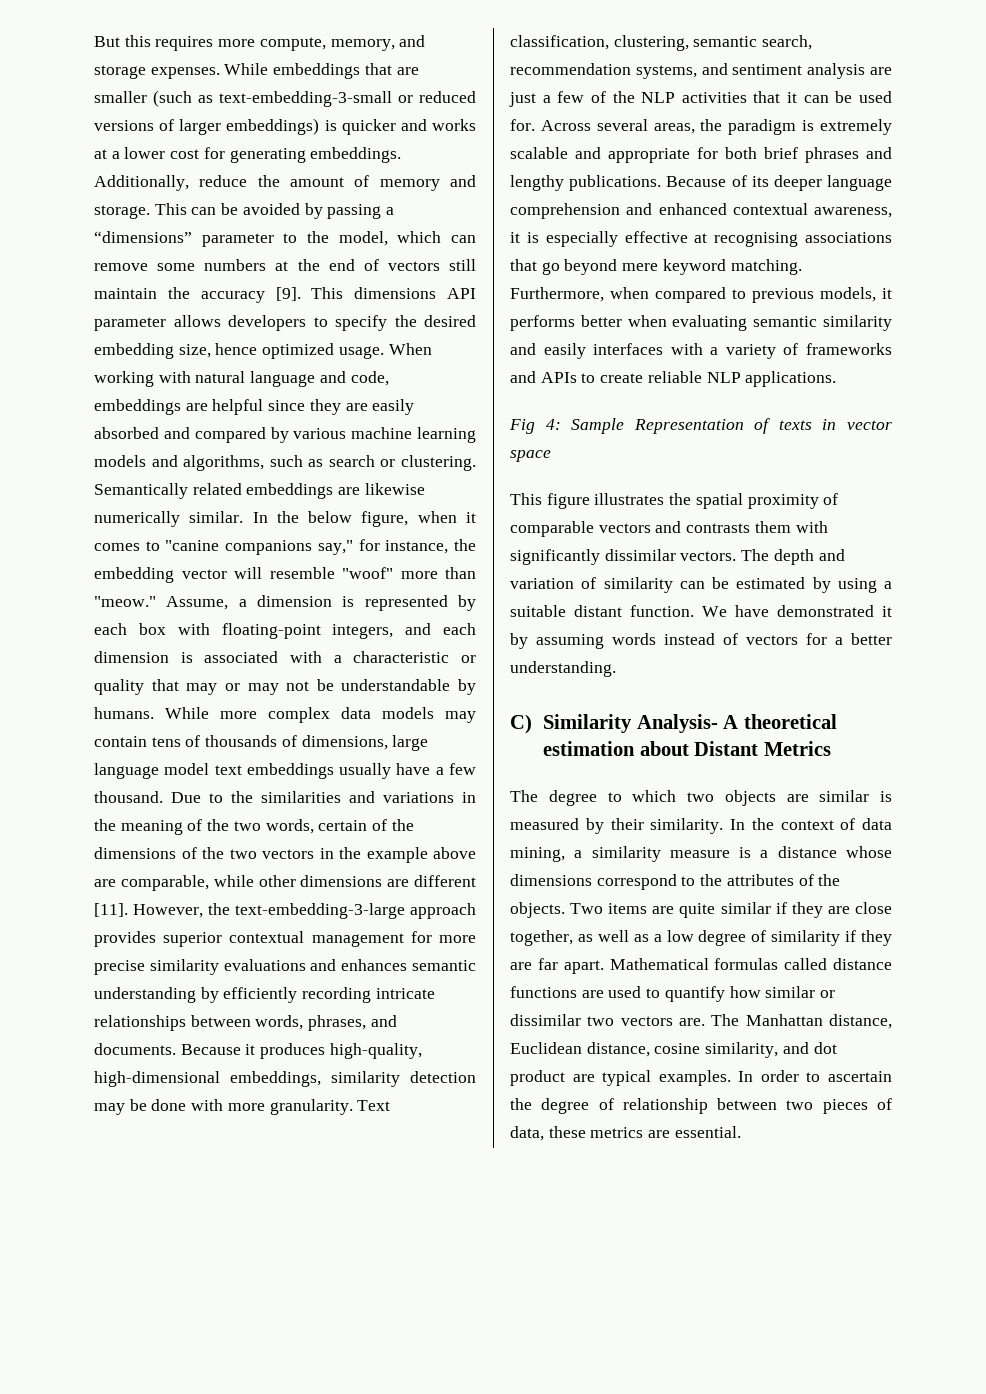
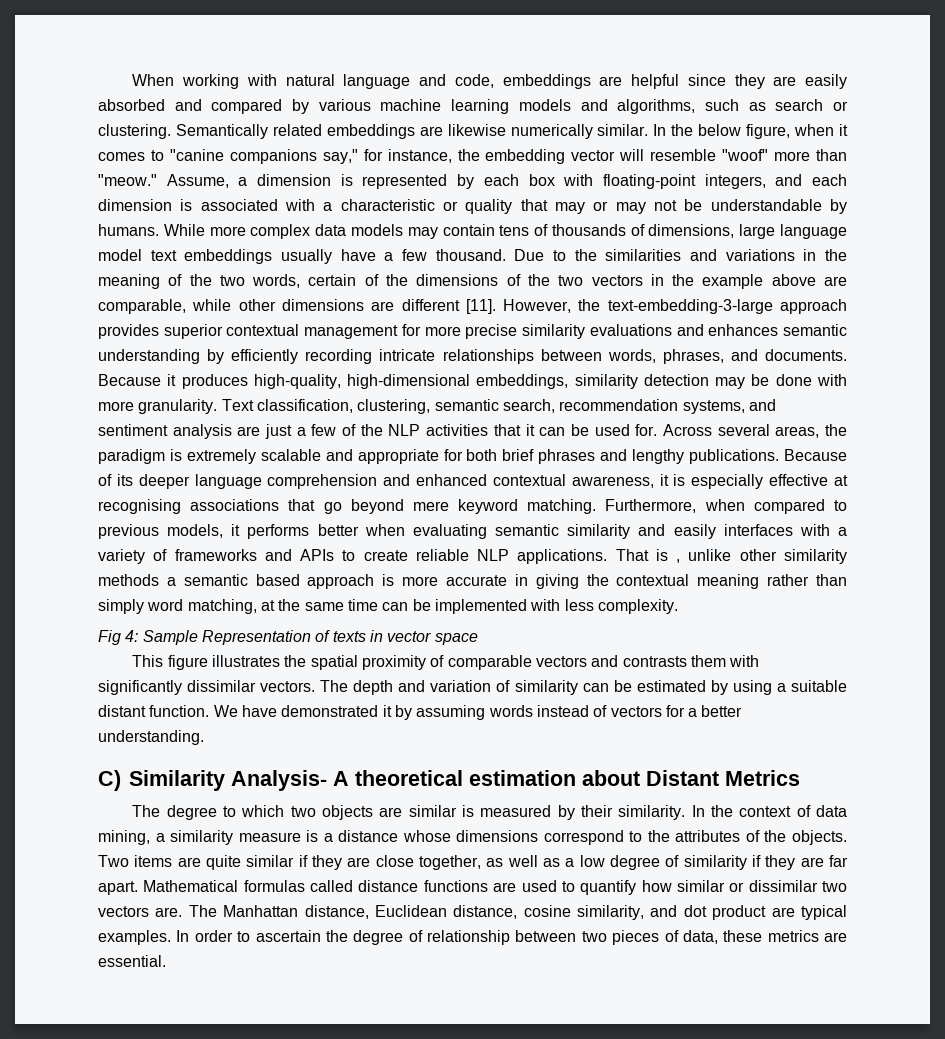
- But this requires more compute, memory, and storage expenses. While embeddings that are smaller (such as text-embedding-3-small or reduced versions of larger embeddings) is quicker and works at a lower cost for generating embeddings. Additionally, reduce the amount of memory and storage. This can be avoided by passing a “dimensions” parameter to the model, which can remove some numbers at the end of vectors still maintain the accuracy [9]. This dimensions API parameter allows developers to specify the desired embedding size, hence optimized usage.
+ That is , unlike other similarity methods a semantic based approach is more accurate in giving the contextual meaning rather than simply word matching, at the same time can be implemented with less complexity.

